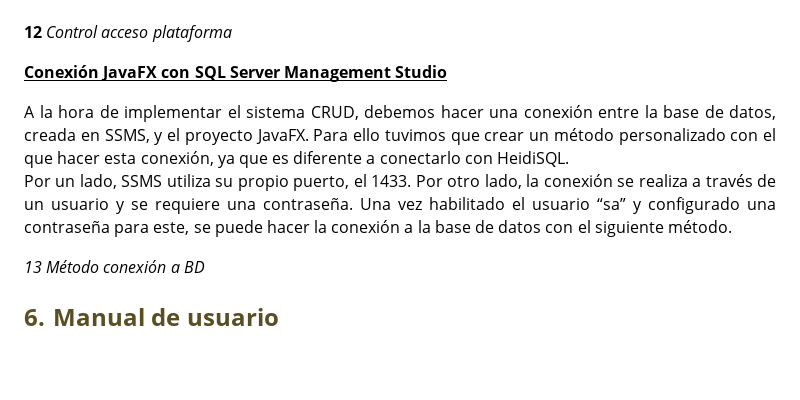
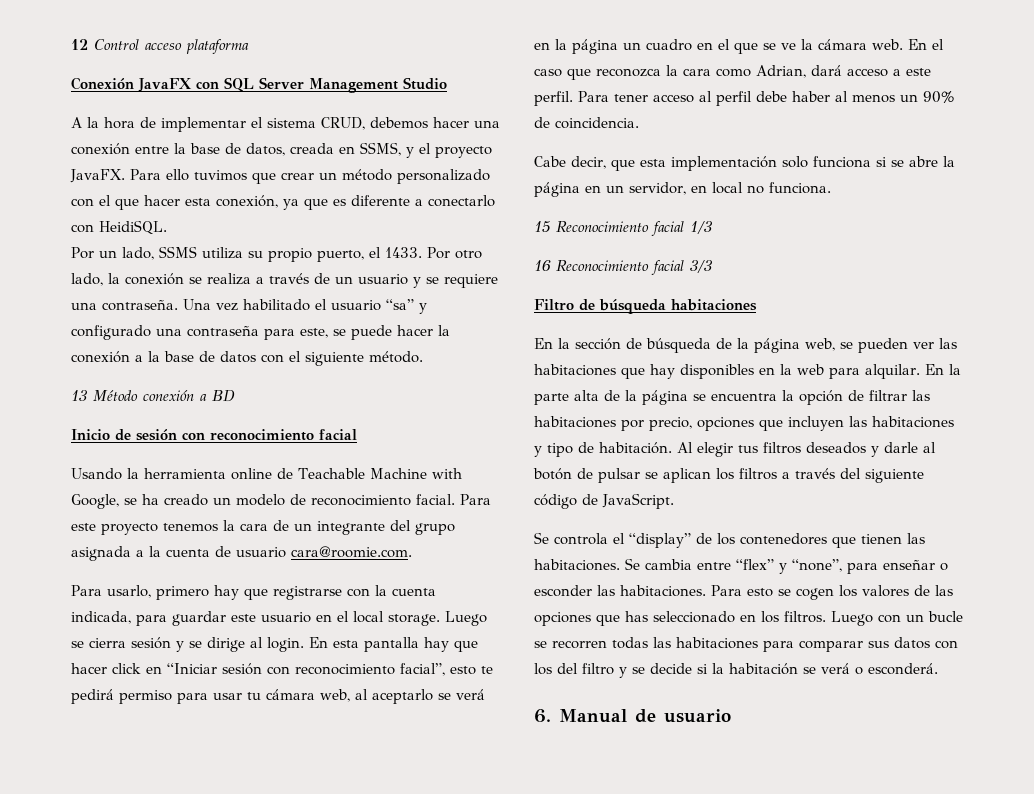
+ Inicio de sesión con reconocimiento facial
+ Usando la herramienta online de Teachable Machine with Google, se ha creado un modelo de reconocimiento facial. Para este proyecto tenemos la cara de un integrante del grupo asignada a la cuenta de usuario cara@roomie.com.
+ Para usarlo, primero hay que registrarse con la cuenta indicada, para guardar este usuario en el local storage. Luego se cierra sesión y se dirige al login. En esta pantalla hay que hacer click en “Iniciar sesión con reconocimiento facial”, esto te pedirá permiso para usar tu cámara web, al aceptarlo se verá en la página un cuadro en el que se ve la cámara web. En el caso que reconozca la cara como Adrian, dará acceso a este perfil. Para tener acceso al perfil debe haber al menos un 90% de coincidencia.
+ Cabe decir, que esta implementación solo funciona si se abre la página en un servidor, en local no funciona.
+ 15 Reconocimiento facial 1/3
+ 16 Reconocimiento facial 3/3
+ Filtro de búsqueda habitaciones
+ En la sección de búsqueda de la página web, se pueden ver las habitaciones que hay disponibles en la web para alquilar. En la parte alta de la página se encuentra la opción de filtrar las habitaciones por precio, opciones que incluyen las habitaciones y tipo de habitación. Al elegir tus filtros deseados y darle al botón de pulsar se aplican los filtros a través del siguiente código de JavaScript.
+ Se controla el “display” de los contenedores que tienen las habitaciones. Se cambia entre “flex” y “none”, para enseñar o esconder las habitaciones. Para esto se cogen los valores de las opciones que has seleccionado en los filtros. Luego con un bucle se recorren todas las habitaciones para comparar sus datos con los del filtro y se decide si la habitación se verá o esconderá.

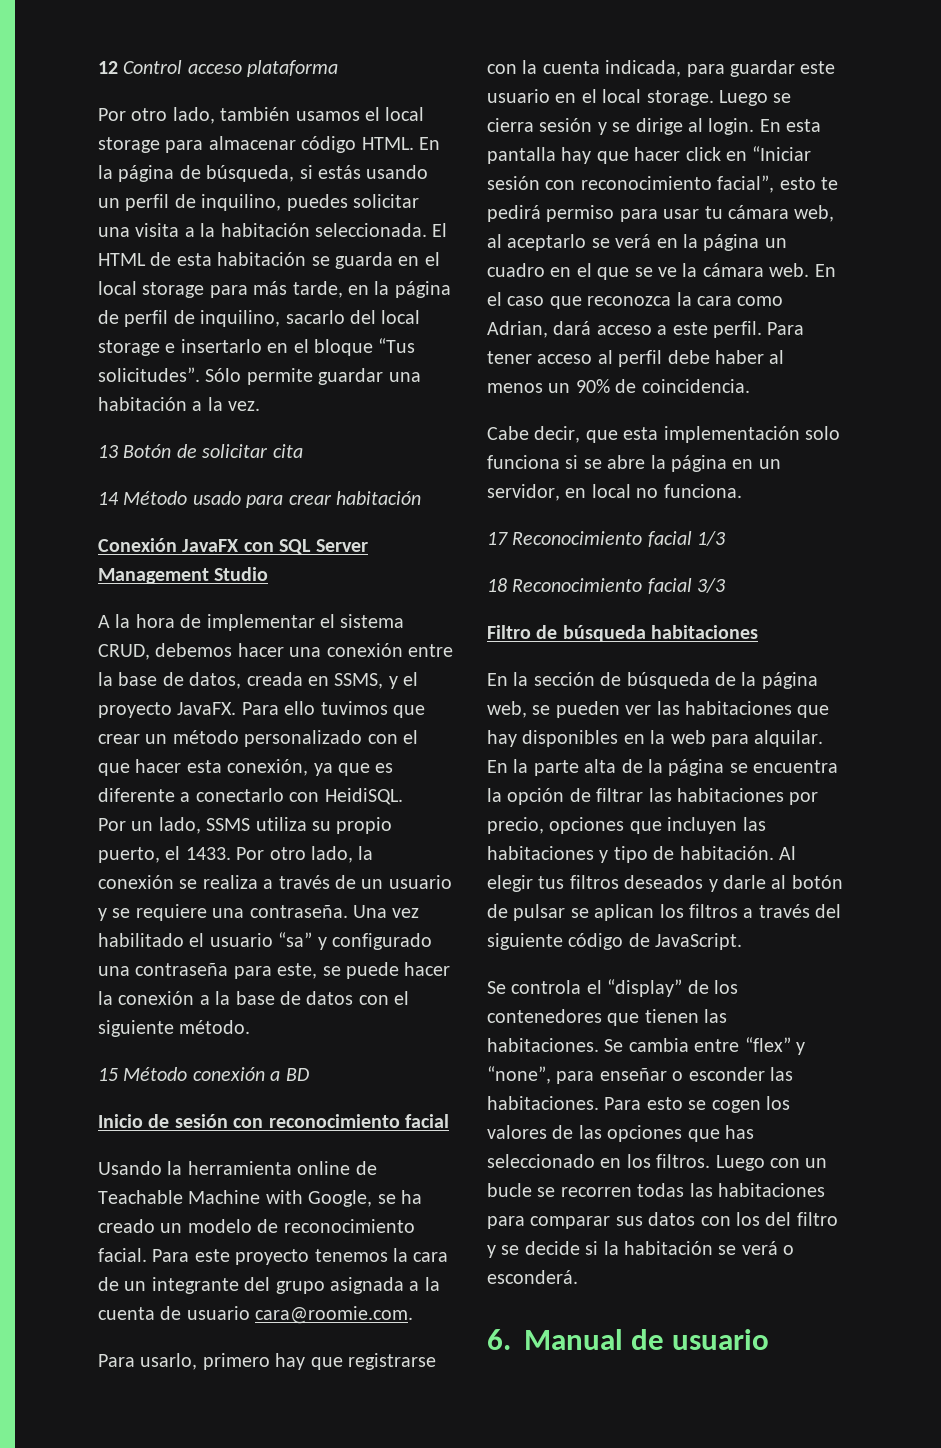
+ Por otro lado, también usamos el local storage para almacenar código HTML. En la página de búsqueda, si estás usando un perfil de inquilino, puedes solicitar una visita a la habitación seleccionada. El HTML de esta habitación se guarda en el local storage para más tarde, en la página de perfil de inquilino, sacarlo del local storage e insertarlo en el bloque “Tus solicitudes”. Sólo permite guardar una habitación a la vez.
+ 13 Botón de solicitar cita
+ 14 Método usado para crear habitación
- 13 Método conexión a BD
+ 15 Método conexión a BD
- 15 Reconocimiento facial 1/3
+ 17 Reconocimiento facial 1/3
- 16 Reconocimiento facial 3/3
+ 18 Reconocimiento facial 3/3

